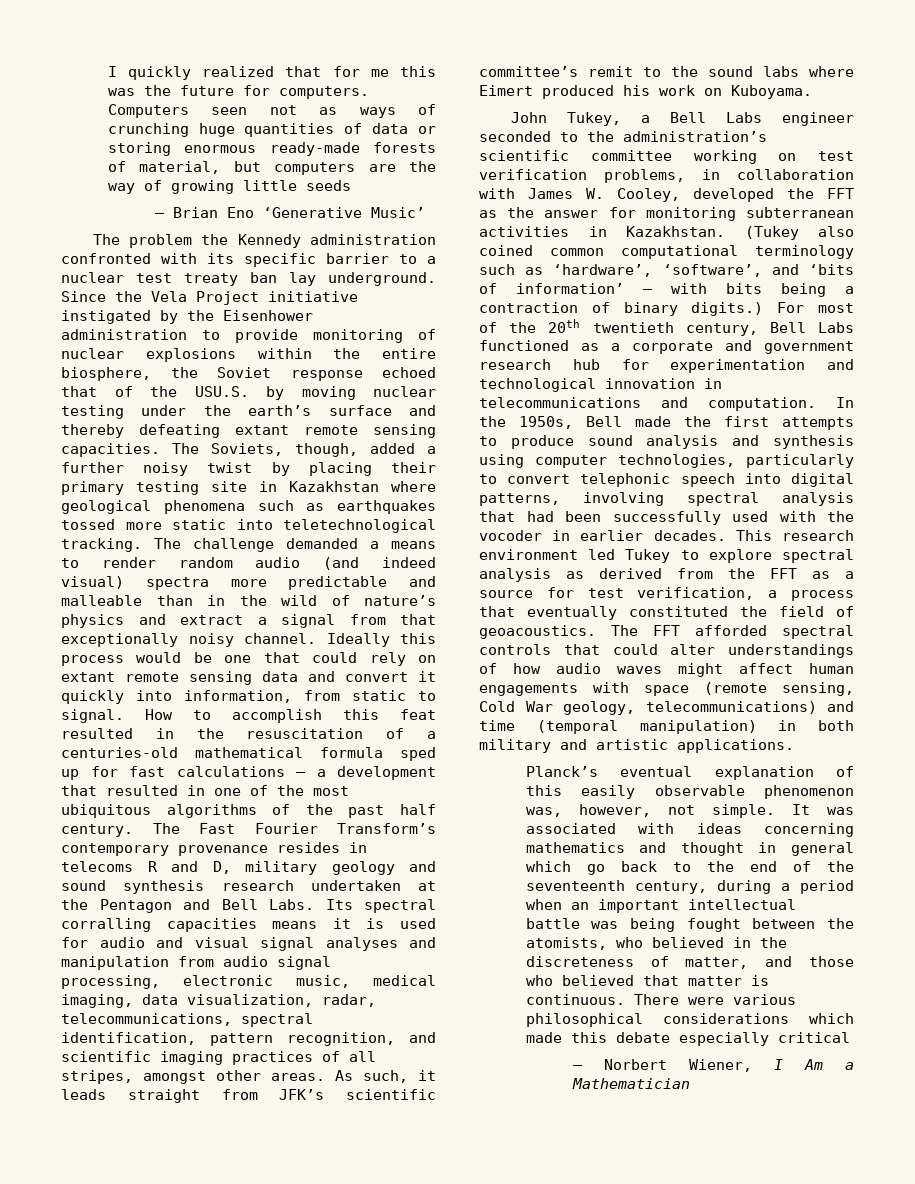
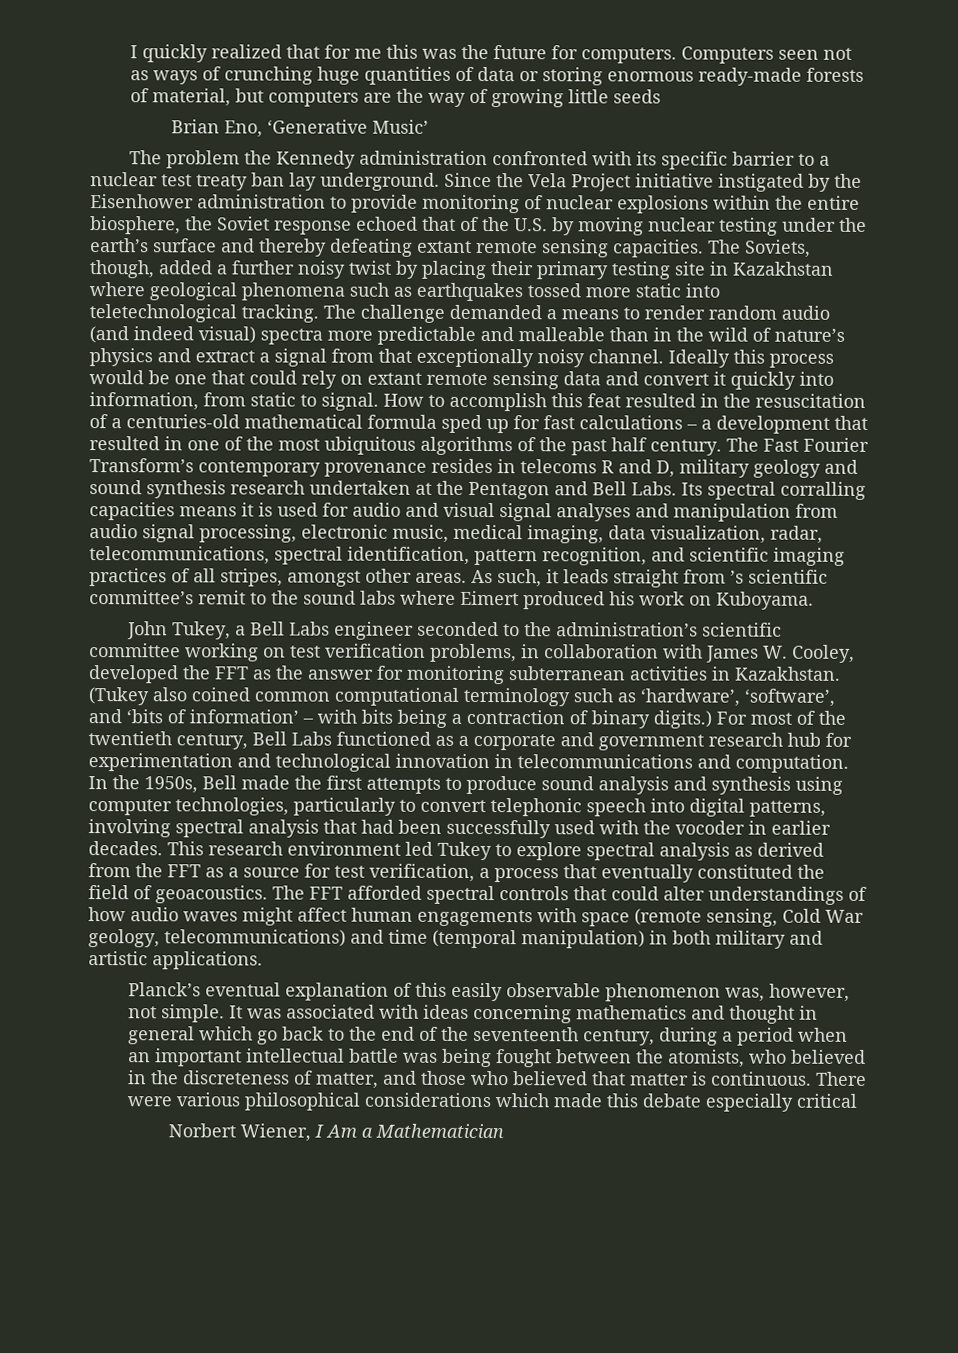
- – Brian Eno ‘Generative Music’
+ Brian Eno, ‘Generative Music’
- Since the Vela Project initiative instigated by the Eisenhower administration to provide monitoring of nuclear explosions within the entire biosphere, the Soviet response echoed that of the USU.S. by moving nuclear testing under the earth’s surface and thereby defeating extant remote sensing capacities.
+ Since the Vela Project initiative instigated by the Eisenhower administration to provide monitoring of nuclear explosions within the entire biosphere, the Soviet response echoed that of the U.S. by moving nuclear testing under the earth’s surface and thereby defeating extant remote sensing capacities.
- As such, it leads straight from JFK’s scientific committee’s remit to the sound labs where Eimert produced his work on Kuboyama.
+ As such, it leads straight from ’s scientific committee’s remit to the sound labs where Eimert produced his work on Kuboyama.
- For most of the 20th twentieth century, Bell Labs functioned as a corporate and government research hub for experimentation and technological innovation in telecommunications and computation.
+ For most of the twentieth century, Bell Labs functioned as a corporate and government research hub for experimentation and technological innovation in telecommunications and computation.
- – Norbert Wiener, I Am a Mathematician
+ Norbert Wiener, I Am a Mathematician

